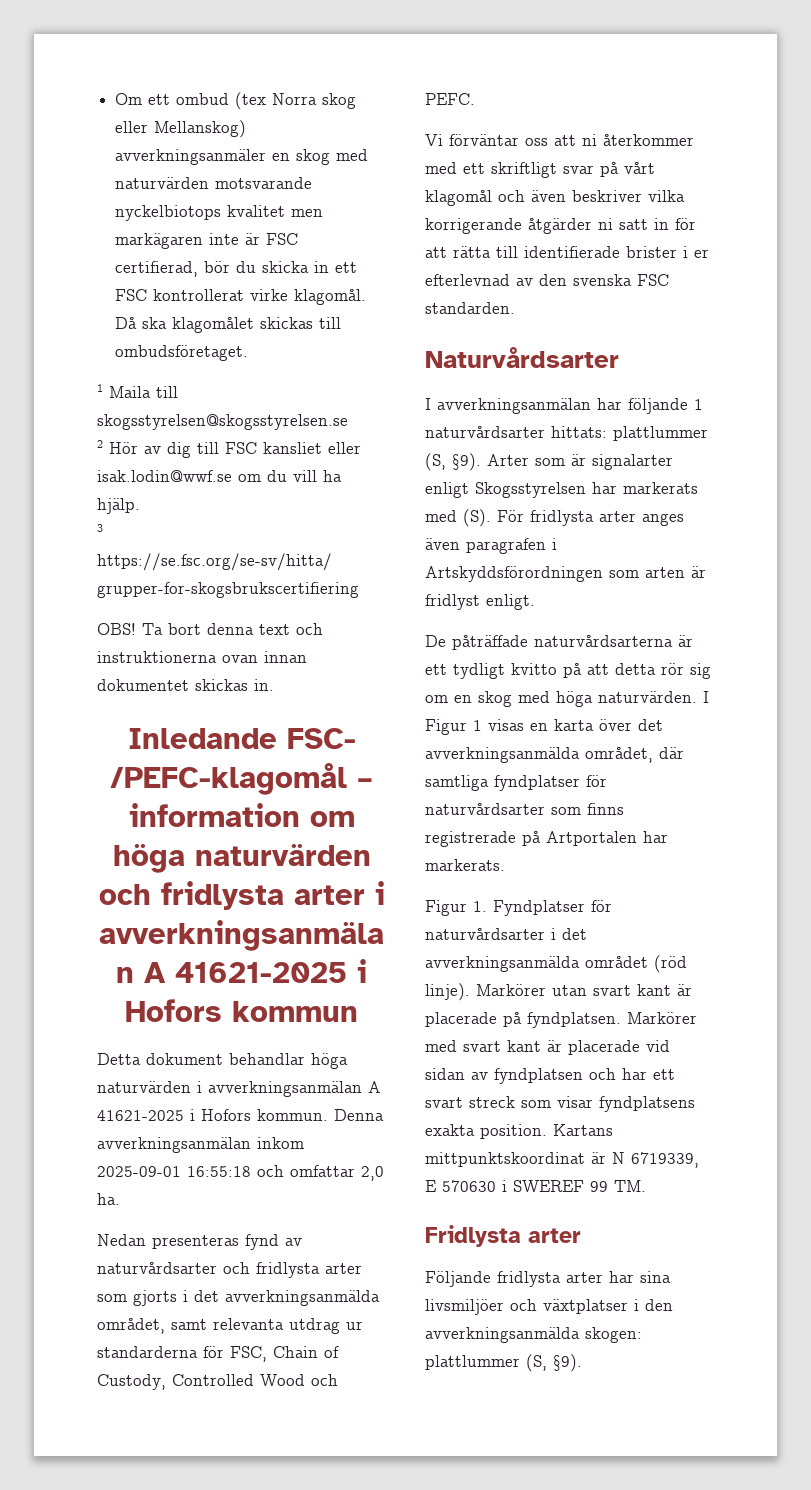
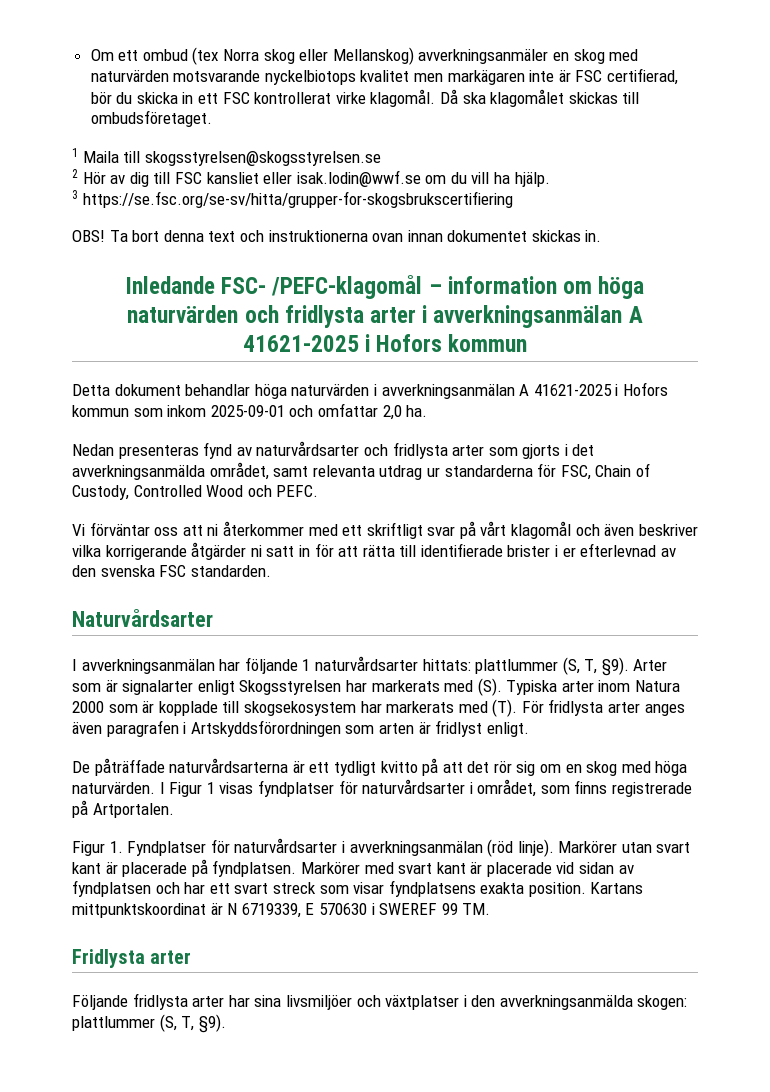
- Detta dokument behandlar höga naturvärden i avverkningsanmälan A 41621-2025 i Hofors kommun. Denna avverkningsanmälan inkom 2025-09-01 16:55:18 och omfattar 2,0 ha.
+ Detta dokument behandlar höga naturvärden i avverkningsanmälan A 41621-2025 i Hofors kommun som inkom 2025-09-01 och omfattar 2,0 ha.
- I avverkningsanmälan har följande 1 naturvårdsarter hittats: plattlummer (S, §9).
+ I avverkningsanmälan har följande 1 naturvårdsarter hittats: plattlummer (S, T, §9).
- Arter som är signalarter enligt Skogsstyrelsen har markerats med (S). För fridlysta arter anges även paragrafen i Artskyddsförordningen som arten är fridlyst enligt.
+ Arter som är signalarter enligt Skogsstyrelsen har markerats med (S). Typiska arter inom Natura 2000 som är kopplade till skogsekosystem har markerats med (T). För fridlysta arter anges även paragrafen i Artskyddsförordningen som arten är fridlyst enligt.
- De påträffade naturvårdsarterna är ett tydligt kvitto på att detta rör sig om en skog med höga naturvärden.
+ De påträffade naturvårdsarterna är ett tydligt kvitto på att det rör sig om en skog med höga naturvärden.
- I Figur 1 visas en karta över det avverkningsanmälda området, där samtliga fyndplatser för naturvårdsarter som finns registrerade på Artportalen har markerats.
+ I Figur 1 visas fyndplatser för naturvårdsarter i området, som finns registrerade på Artportalen.
- Figur 1. Fyndplatser för naturvårdsarter i det avverkningsanmälda området (röd linje).
+ Figur 1. Fyndplatser för naturvårdsarter i avverkningsanmälan (röd linje).
- Följande fridlysta arter har sina livsmiljöer och växtplatser i den avverkningsanmälda skogen: plattlummer (S, §9).
+ Följande fridlysta arter har sina livsmiljöer och växtplatser i den avverkningsanmälda skogen: plattlummer (S, T, §9).

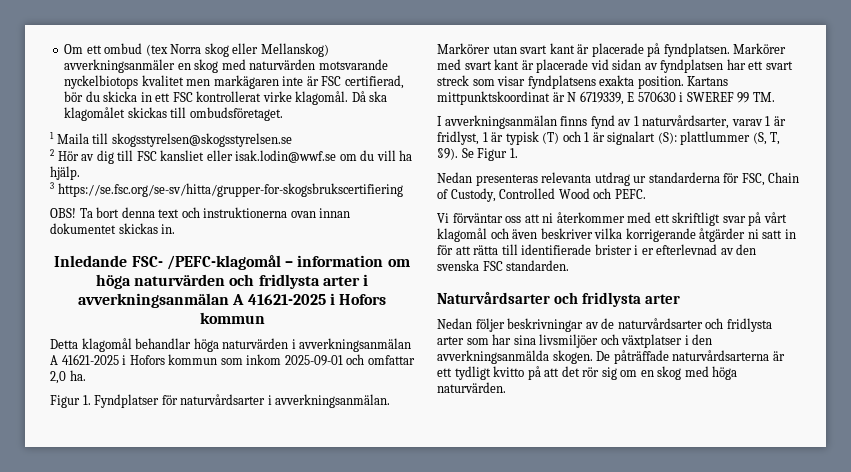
- Detta dokument behandlar höga naturvärden i avverkningsanmälan A 41621-2025 i Hofors kommun som inkom 2025-09-01 och omfattar 2,0 ha.
+ Detta klagomål behandlar höga naturvärden i avverkningsanmälan A 41621-2025 i Hofors kommun som inkom 2025-09-01 och omfattar 2,0 ha.
- Nedan presenteras fynd av naturvårdsarter och fridlysta arter som gjorts i det avverkningsanmälda området, samt relevanta utdrag ur standarderna för FSC, Chain of Custody, Controlled Wood och PEFC.
+ Figur 1. Fyndplatser för naturvårdsarter i avverkningsanmälan. Markörer utan svart kant är placerade på fyndplatsen. Markörer med svart kant är placerade vid sidan av fyndplatsen har ett svart streck som visar fyndplatsens exakta position. Kartans mittpunktskoordinat är N 6719339, E 570630 i SWEREF 99 TM.
+ I avverkningsanmälan finns fynd av 1 naturvårdsarter, varav 1 är fridlyst, 1 är typisk (T) och 1 är signalart (S): plattlummer (S, T, §9). Se Figur 1.
+ Nedan presenteras relevanta utdrag ur standarderna för FSC, Chain of Custody, Controlled Wood och PEFC.
- Naturvårdsarter
- I avverkningsanmälan har följande 1 naturvårdsarter hittats: plattlummer (S, T, §9). Arter som är signalarter enligt Skogsstyrelsen har markerats med (S). Typiska arter inom Natura 2000 som är kopplade till skogsekosystem har markerats med (T). För fridlysta arter anges även paragrafen i Artskyddsförordningen som arten är fridlyst enligt.
- De påträffade naturvårdsarterna är ett tydligt kvitto på att det rör sig om en skog med höga naturvärden. I Figur 1 visas fyndplatser för naturvårdsarter i området, som finns registrerade på Artportalen.
- Figur 1. Fyndplatser för naturvårdsarter i avverkningsanmälan (röd linje). Markörer utan svart kant är placerade på fyndplatsen. Markörer med svart kant är placerade vid sidan av fyndplatsen och har ett svart streck som visar fyndplatsens exakta position. Kartans mittpunktskoordinat är N 6719339, E 570630 i SWEREF 99 TM.
- Fridlysta arter
- Följande fridlysta arter har sina livsmiljöer och växtplatser i den avverkningsanmälda skogen: plattlummer (S, T, §9).
+ Naturvårdsarter och fridlysta arter
+ Nedan följer beskrivningar av de naturvårdsarter och fridlysta arter som har sina livsmiljöer och växtplatser i den avverkningsanmälda skogen. De påträffade naturvårdsarterna är ett tydligt kvitto på att det rör sig om en skog med höga naturvärden.

